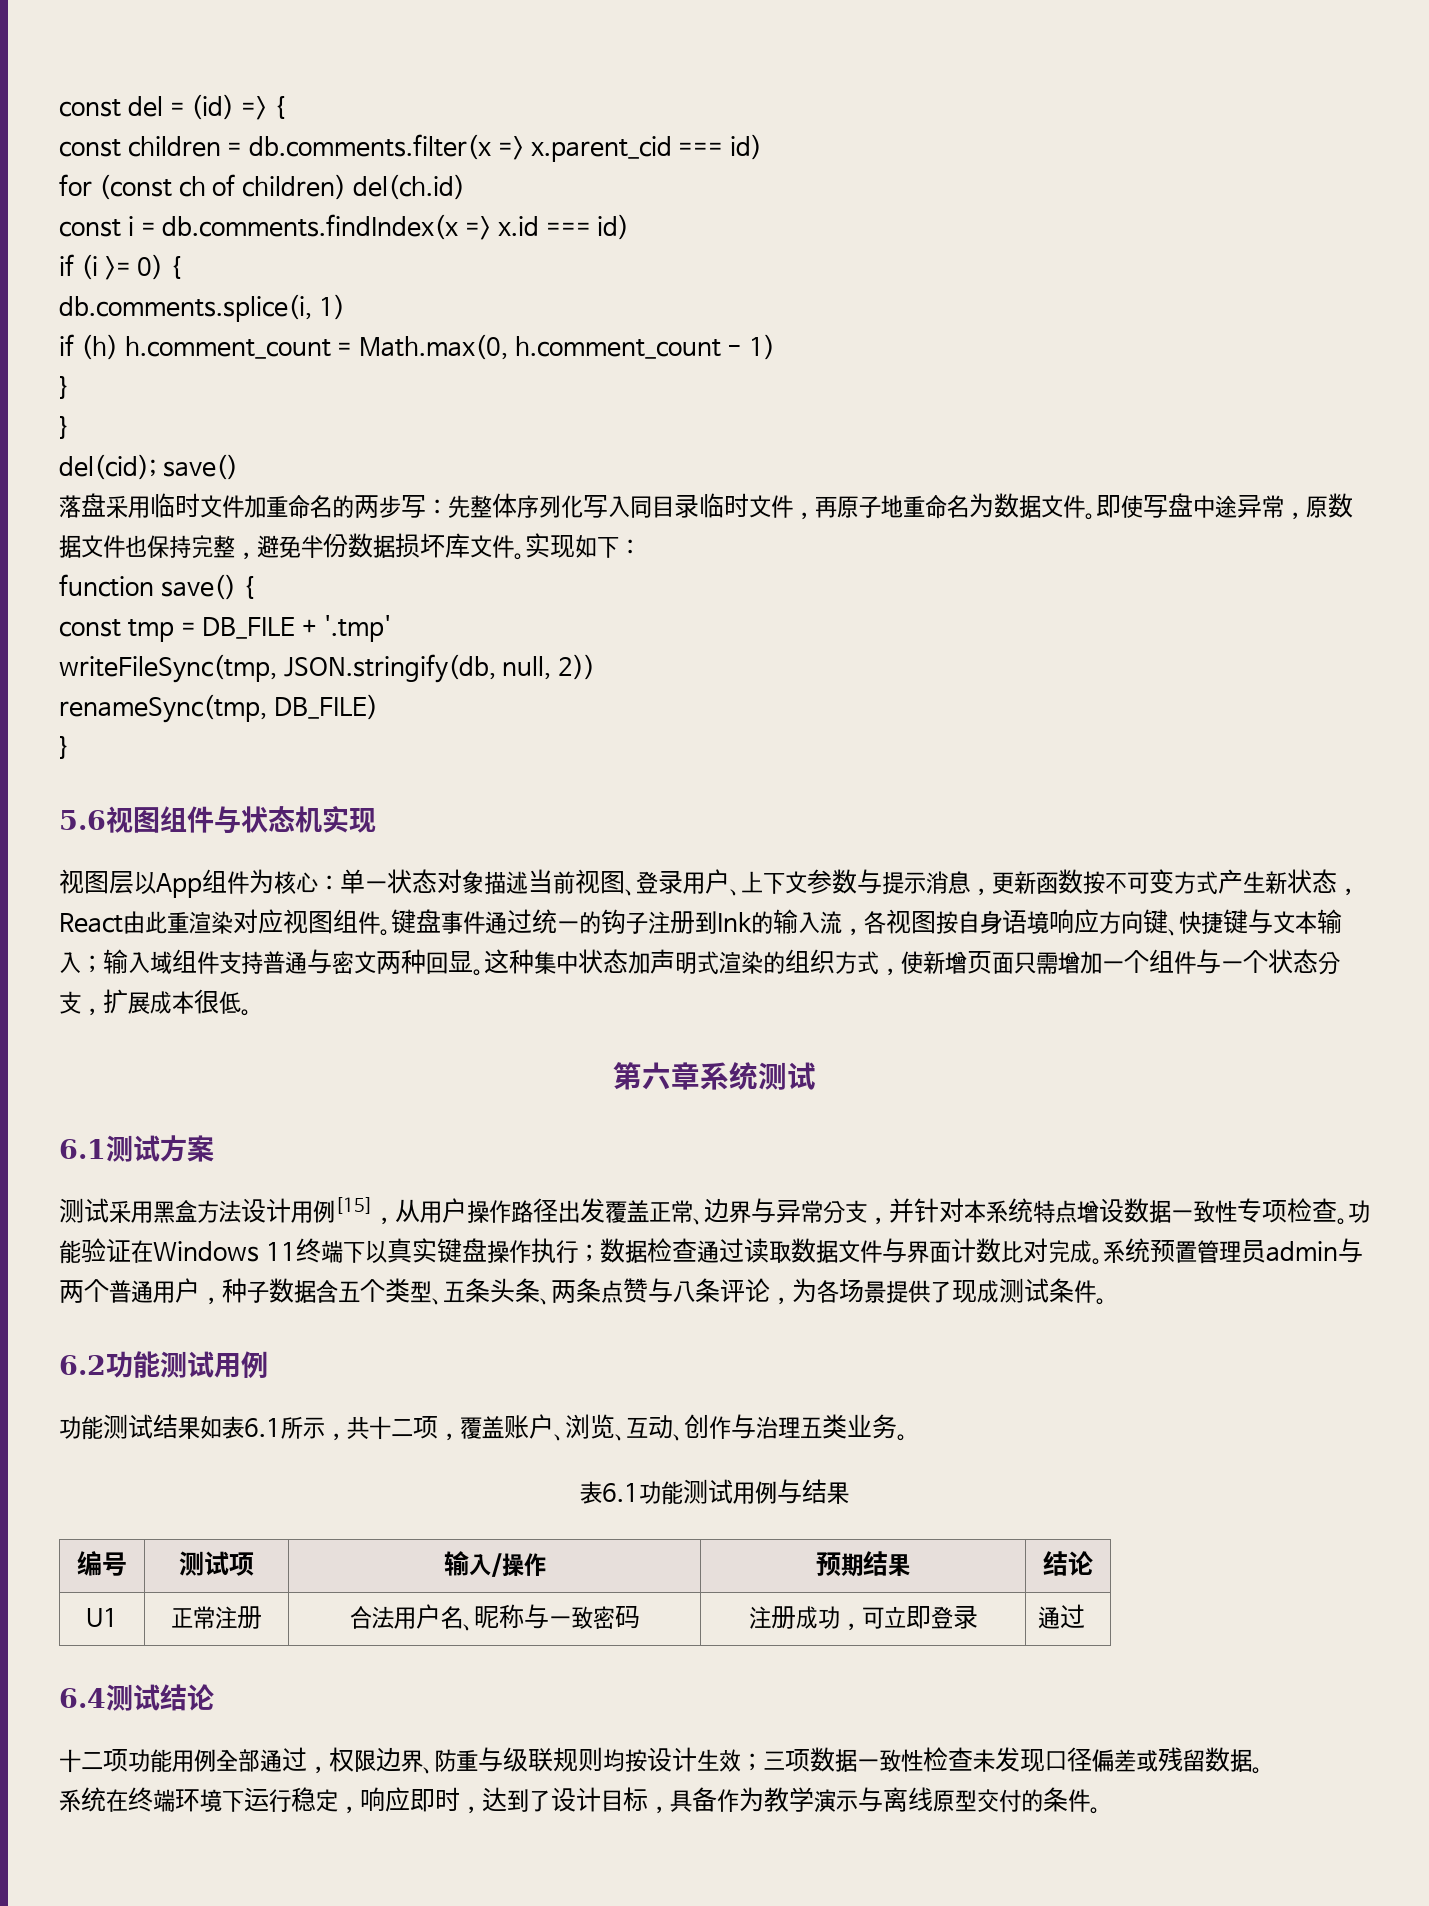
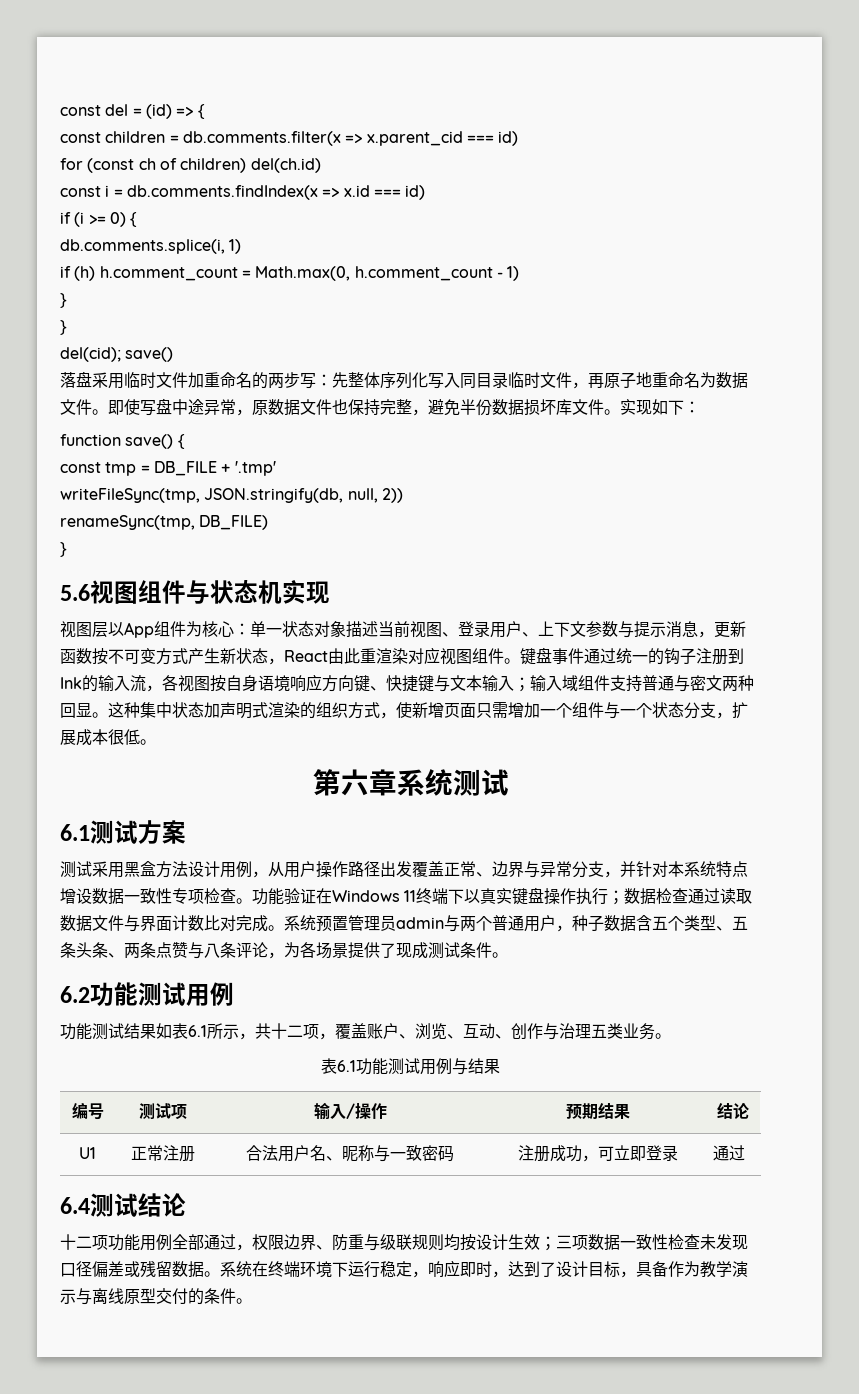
- 测试采用黑盒方法设计用例[15]，从用户操作路径出发覆盖正常、边界与异常分支，并针对本系统特点增设数据一致性专项检查。
+ 测试采用黑盒方法设计用例，从用户操作路径出发覆盖正常、边界与异常分支，并针对本系统特点增设数据一致性专项检查。
- 十二项功能用例全部通过，权限边界、防重与级联规则均按设计生效；三项数据一致性检查未发现口径偏差或残留数据。
- 系统在终端环境下运行稳定，响应即时，达到了设计目标，具备作为教学演示与离线原型交付的条件。
+ 十二项功能用例全部通过，权限边界、防重与级联规则均按设计生效；三项数据一致性检查未发现口径偏差或残留数据。系统在终端环境下运行稳定，响应即时，达到了设计目标，具备作为教学演示与离线原型交付的条件。

